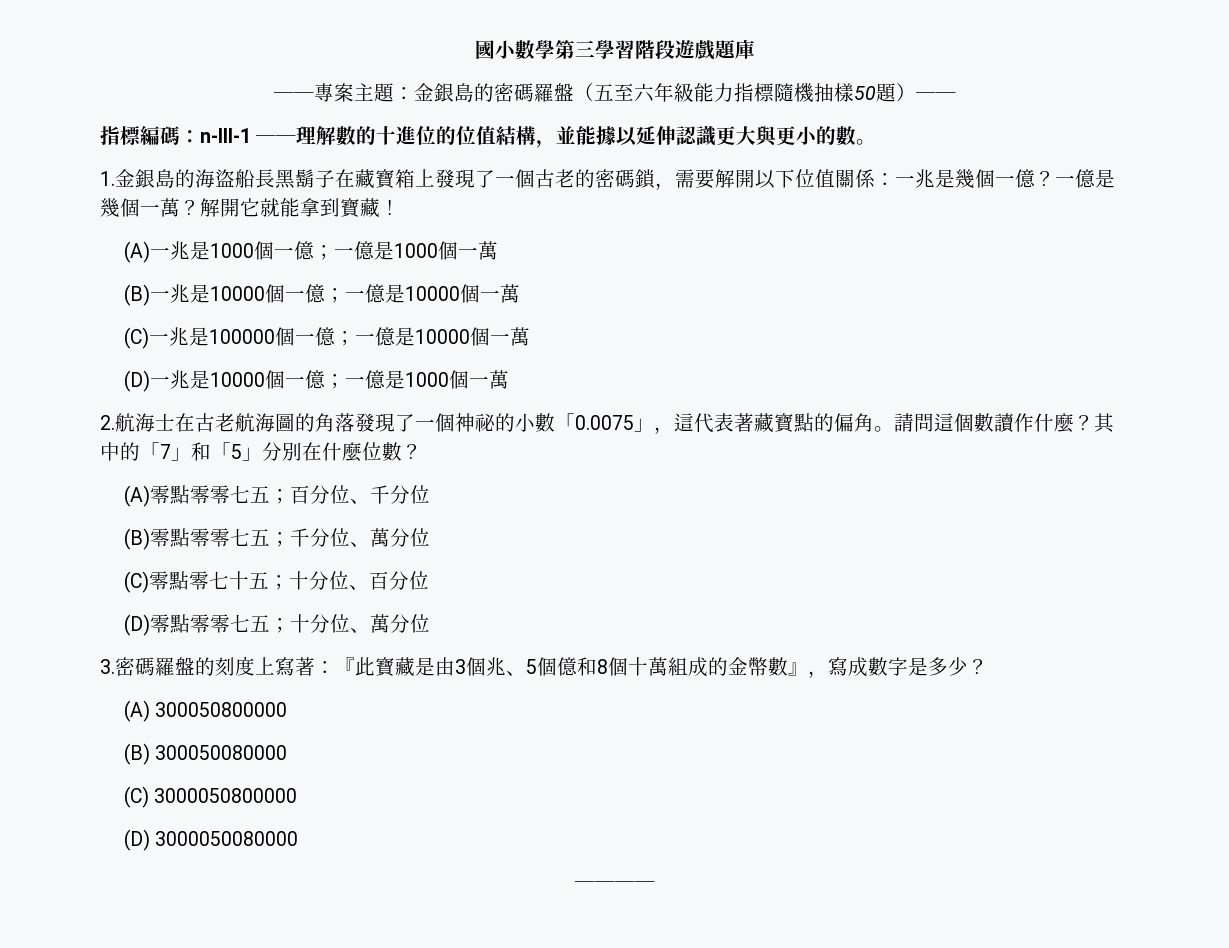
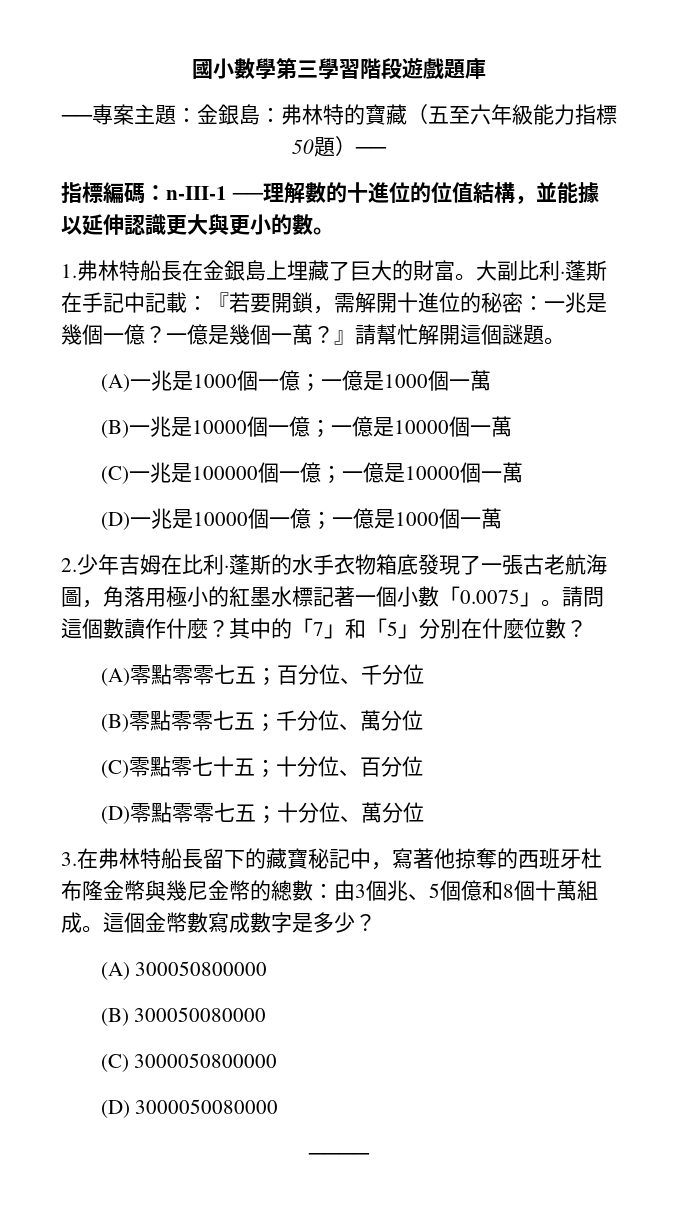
- ──專案主題：金銀島的密碼羅盤（五至六年級能力指標隨機抽樣50題）──
+ ──專案主題：金銀島：弗林特的寶藏（五至六年級能力指標50題）──
- 1.金銀島的海盜船長黑鬍子在藏寶箱上發現了一個古老的密碼鎖，需要解開以下位值關係：一兆是幾個一億？
+ 1.弗林特船長在金銀島上埋藏了巨大的財富。大副比利·蓬斯在手記中記載：『若要開鎖，需解開十進位的秘密：一兆是幾個一億？
- 一億是幾個一萬？解開它就能拿到寶藏！
+ 一億是幾個一萬？』請幫忙解開這個謎題。
- 2.航海士在古老航海圖的角落發現了一個神祕的小數「0.0075」，這代表著藏寶點的偏角。
+ 2.少年吉姆在比利·蓬斯的水手衣物箱底發現了一張古老航海圖，角落用極小的紅墨水標記著一個小數「0.0075」。
- 3.密碼羅盤的刻度上寫著：『此寶藏是由3個兆、5個億和8個十萬組成的金幣數』，寫成數字是多少？
+ 3.在弗林特船長留下的藏寶秘記中，寫著他掠奪的西班牙杜布隆金幣與幾尼金幣的總數：由3個兆、5個億和8個十萬組成。這個金幣數寫成數字是多少？

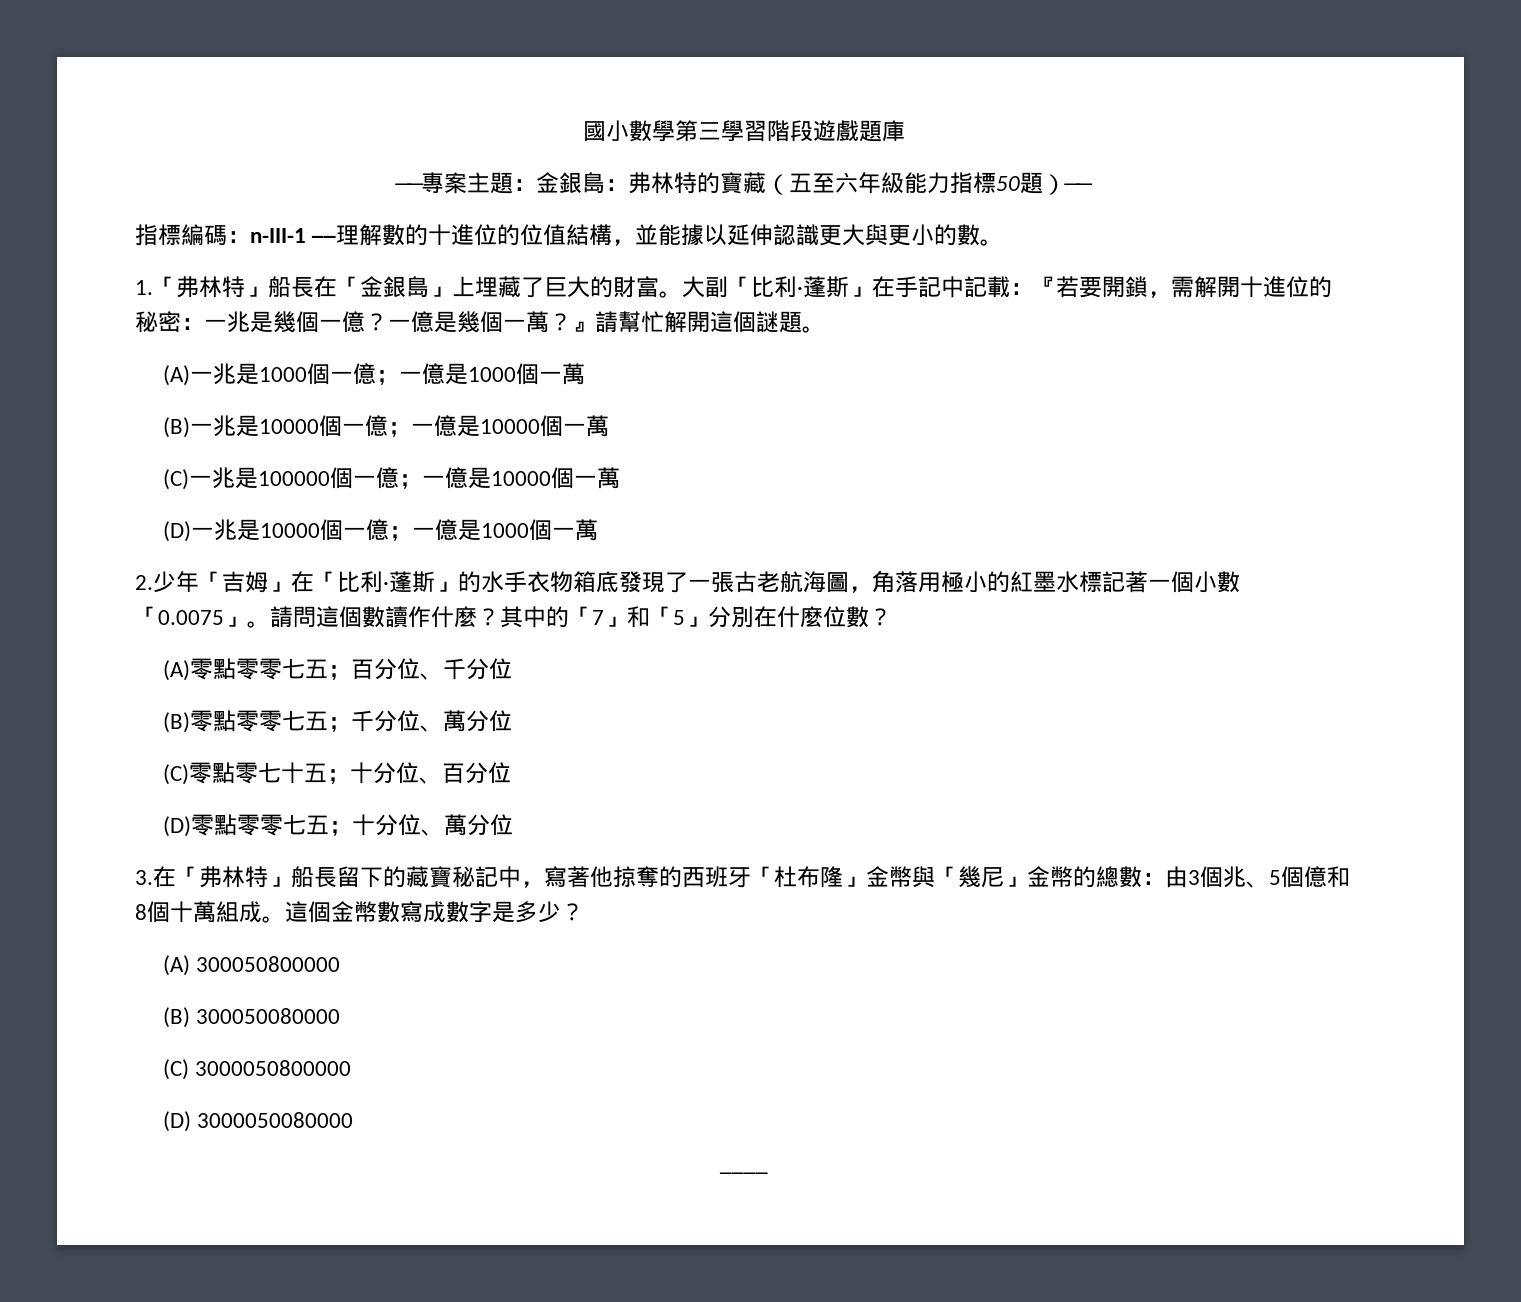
- 1.弗林特船長在金銀島上埋藏了巨大的財富。
+ 1.「弗林特」船長在「金銀島」上埋藏了巨大的財富。
- 大副比利·蓬斯在手記中記載：『若要開鎖，需解開十進位的秘密：一兆是幾個一億？
+ 大副「比利·蓬斯」在手記中記載：『若要開鎖，需解開十進位的秘密：一兆是幾個一億？
- 2.少年吉姆在比利·蓬斯的水手衣物箱底發現了一張古老航海圖，角落用極小的紅墨水標記著一個小數「0.0075」。
+ 2.少年「吉姆」在「比利·蓬斯」的水手衣物箱底發現了一張古老航海圖，角落用極小的紅墨水標記著一個小數「0.0075」。
- 3.在弗林特船長留下的藏寶秘記中，寫著他掠奪的西班牙杜布隆金幣與幾尼金幣的總數：由3個兆、5個億和8個十萬組成。
+ 3.在「弗林特」船長留下的藏寶秘記中，寫著他掠奪的西班牙「杜布隆」金幣與「幾尼」金幣的總數：由3個兆、5個億和8個十萬組成。

